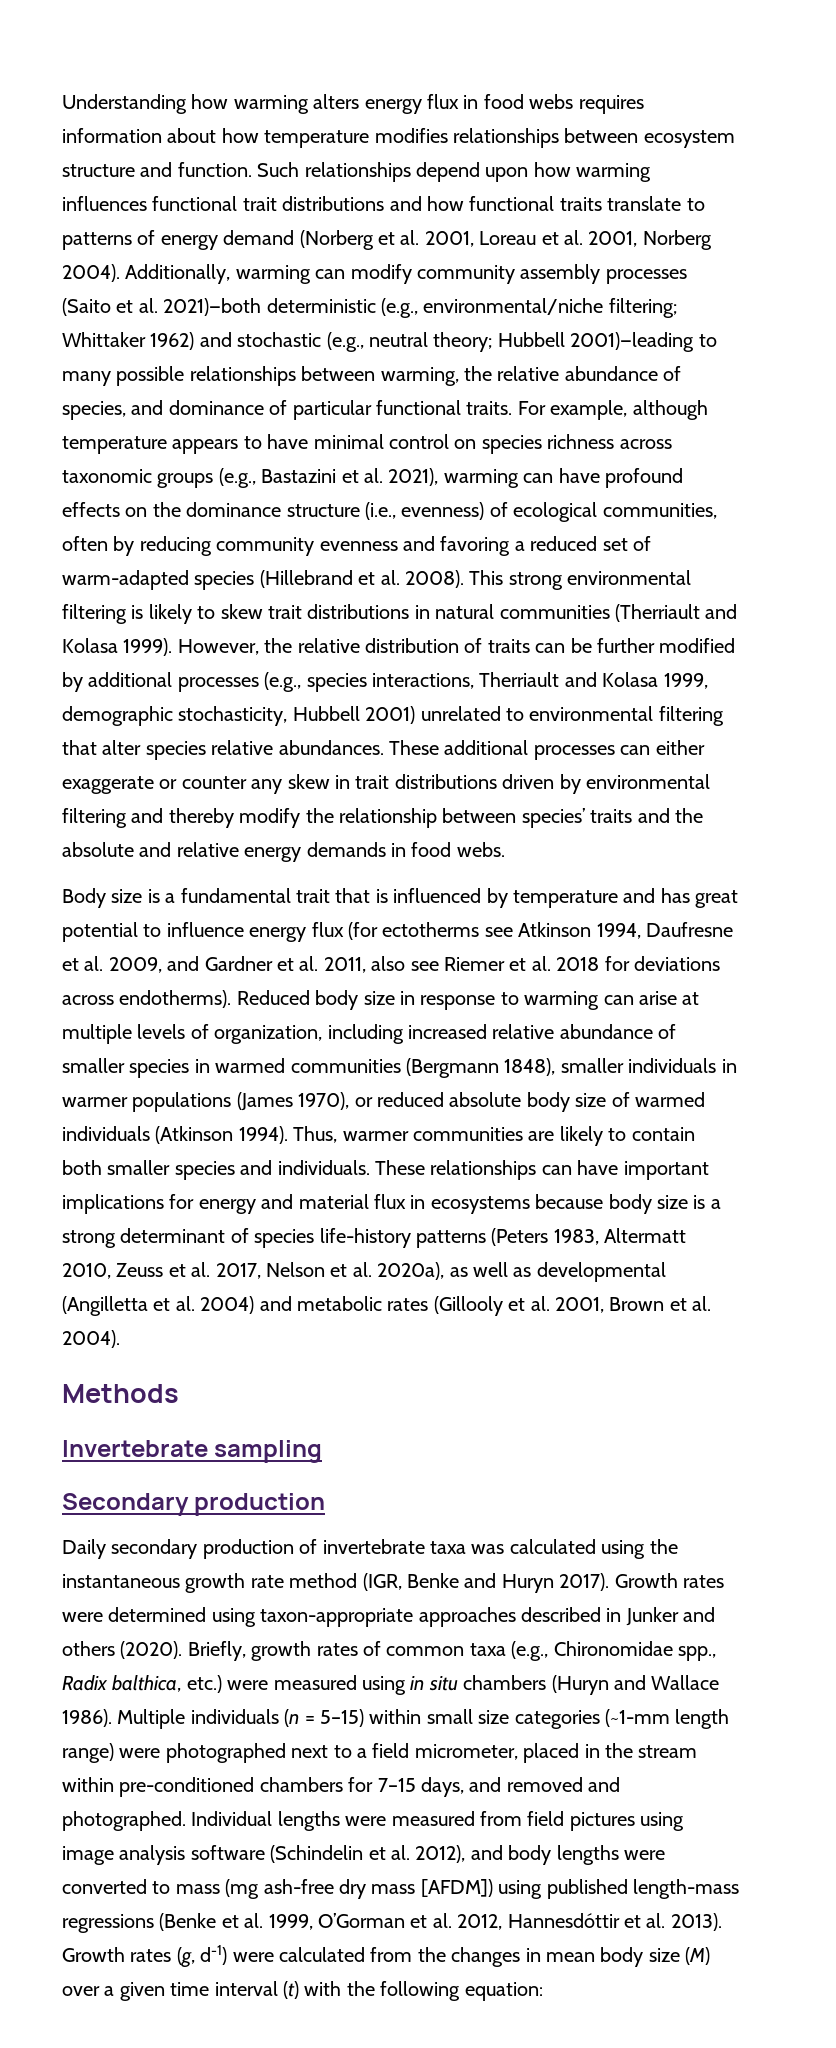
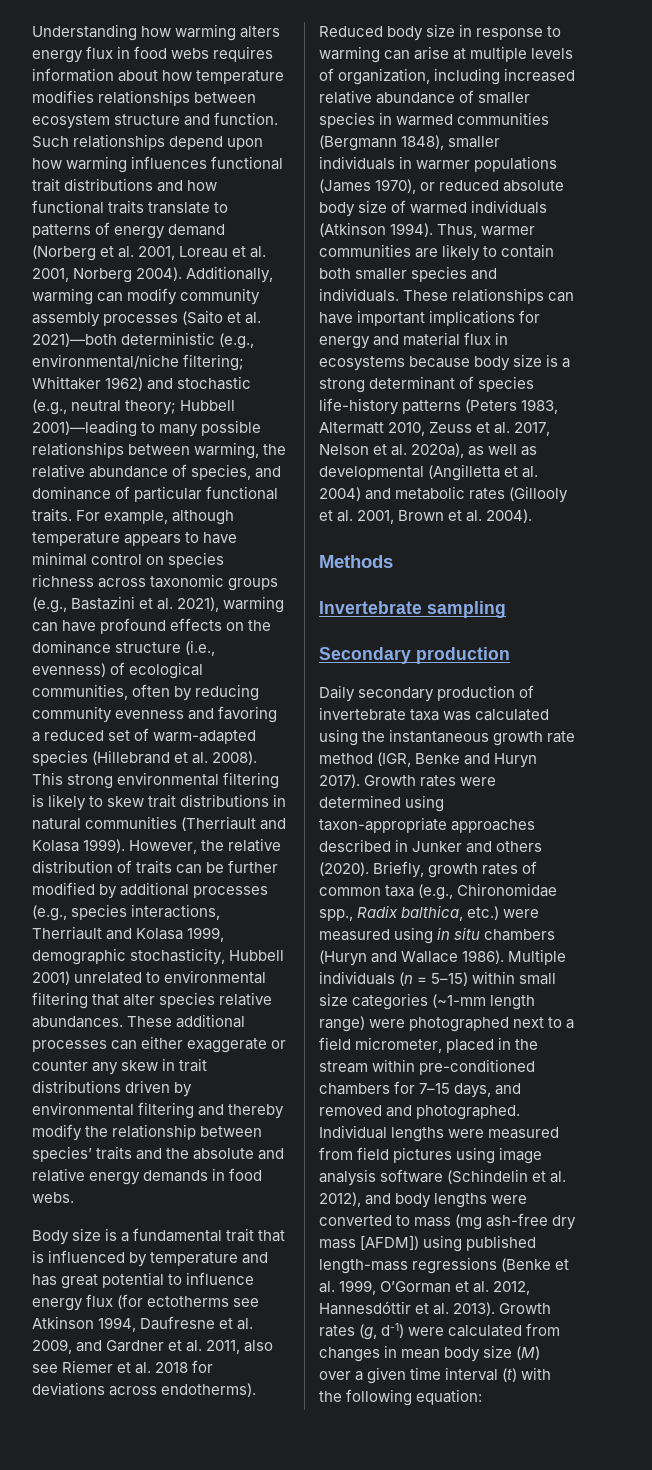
- Growth rates (g, d-1) were calculated from the changes in mean body size (M) over a given time interval (t) with the following equation:
+ Growth rates (g, d-1) were calculated from changes in mean body size (M) over a given time interval (t) with the following equation:

